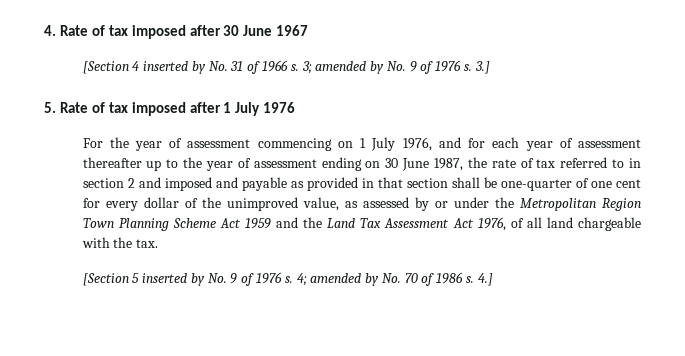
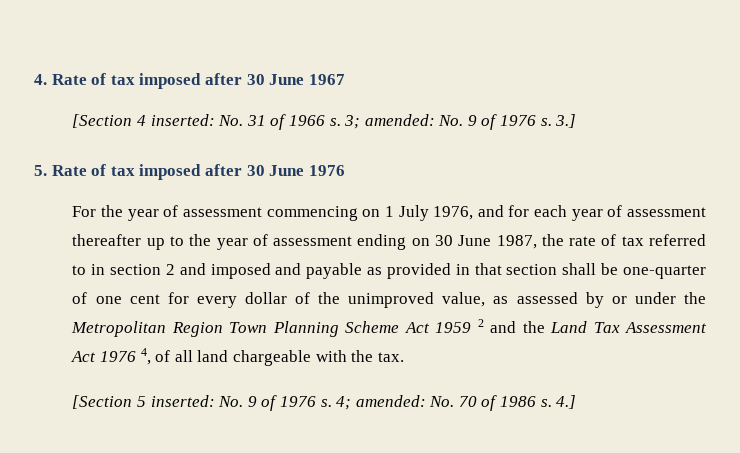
- [Section 4 inserted by No. 31 of 1966 s.
+ [Section 4 inserted: No. 31 of 1966 s.
- 3; amended by No. 9 of 1976 s.
+ 3; amended: No. 9 of 1976 s.
- 5. Rate of tax imposed after 1 July 1976
+ 5. Rate of tax imposed after 30 June 1976
- For the year of assessment commencing on 1 July 1976, and for each year of assessment thereafter up to the year of assessment ending on 30 June 1987, the rate of tax referred to in section 2 and imposed and payable as provided in that section shall be one-quarter of one cent for every dollar of the unimproved value, as assessed by or under the Metropolitan Region Town Planning Scheme Act 1959 and the Land Tax Assessment Act 1976, of all land chargeable with the tax.
+ For the year of assessment commencing on 1 July 1976, and for each year of assessment thereafter up to the year of assessment ending on 30 June 1987, the rate of tax referred to in section 2 and imposed and payable as provided in that section shall be one-quarter of one cent for every dollar of the unimproved value, as assessed by or under the Metropolitan Region Town Planning Scheme Act 1959 2 and the Land Tax Assessment Act 1976 4, of all land chargeable with the tax.
- [Section 5 inserted by No. 9 of 1976 s.
+ [Section 5 inserted: No. 9 of 1976 s.
- 4; amended by No. 70 of 1986 s.
+ 4; amended: No. 70 of 1986 s.

